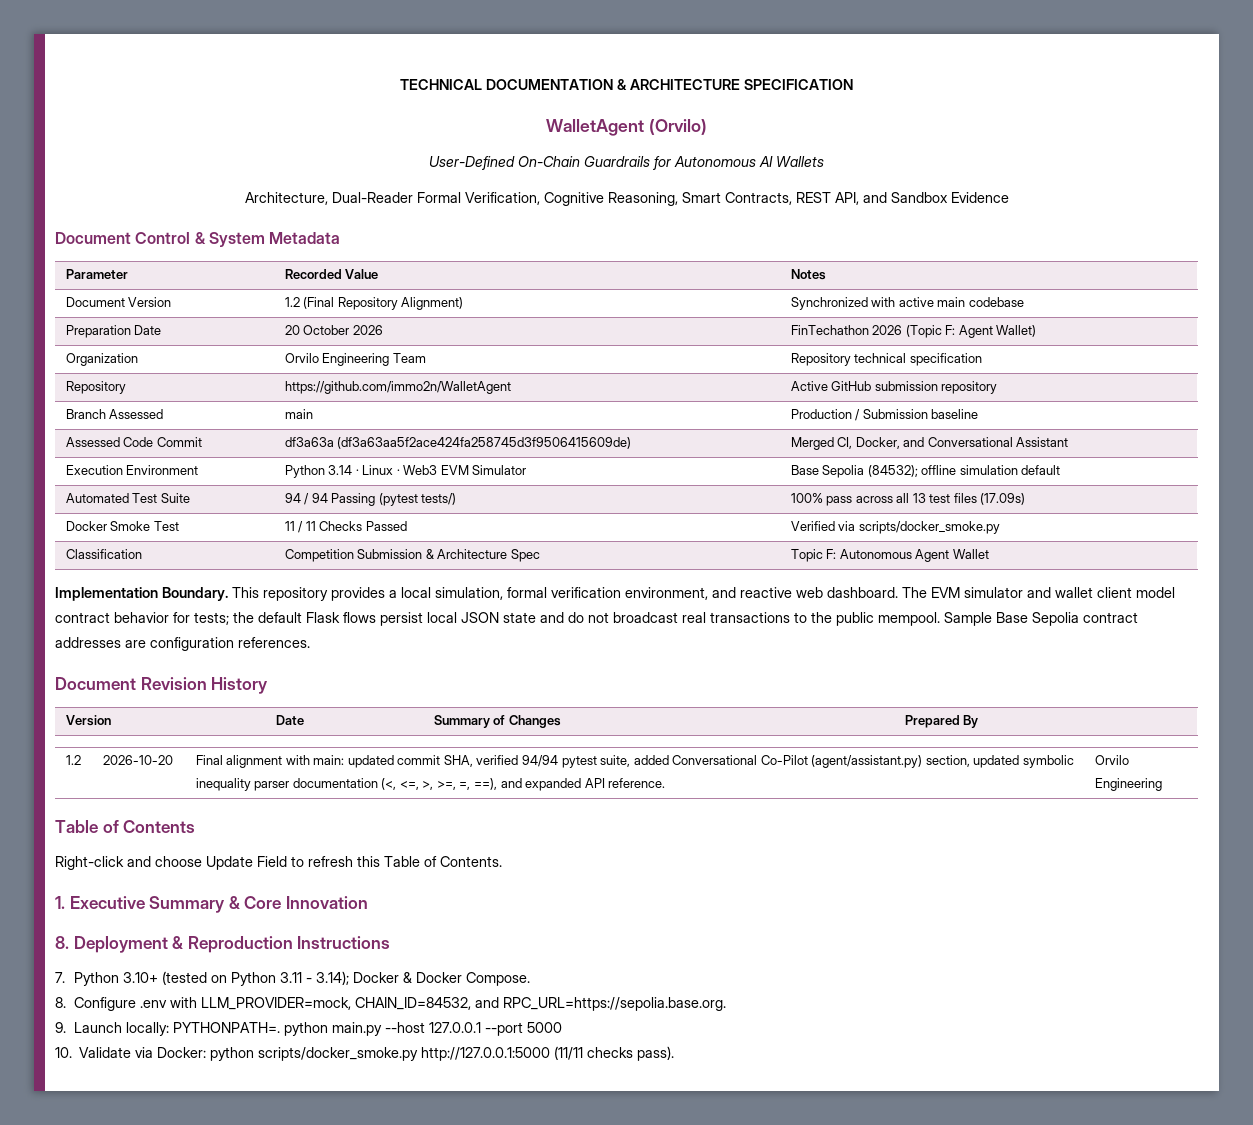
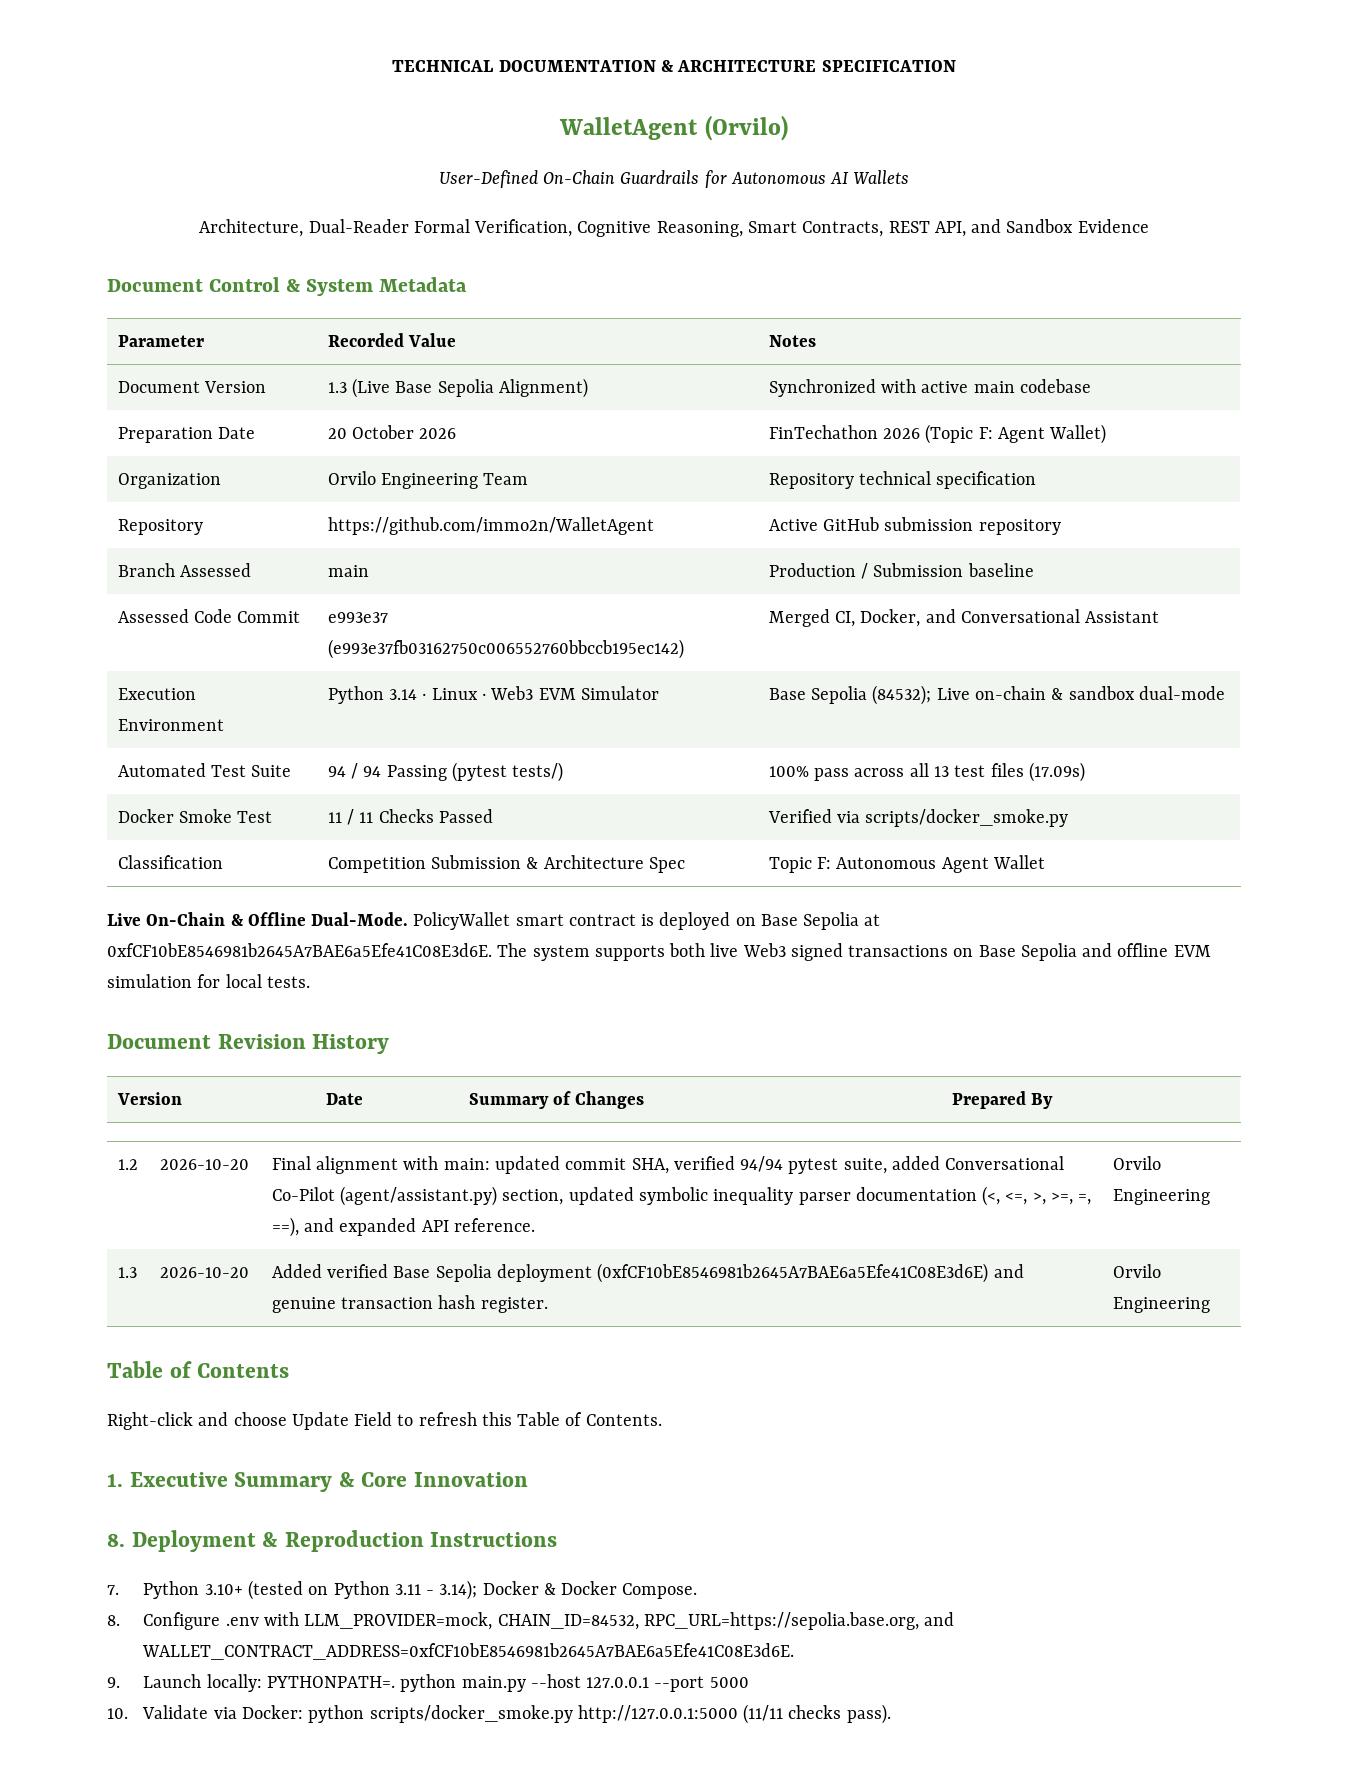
- Document Version | 1.2 (Final Repository Alignment) | Synchronized with active main codebase
+ Document Version | 1.3 (Live Base Sepolia Alignment) | Synchronized with active main codebase
- Assessed Code Commit | df3a63a (df3a63aa5f2ace424fa258745d3f9506415609de) | Merged CI, Docker, and Conversational Assistant
+ Assessed Code Commit | e993e37 (e993e37fb03162750c006552760bbccb195ec142) | Merged CI, Docker, and Conversational Assistant
- Execution Environment | Python 3.14 · Linux · Web3 EVM Simulator | Base Sepolia (84532); offline simulation default
+ Execution Environment | Python 3.14 · Linux · Web3 EVM Simulator | Base Sepolia (84532); Live on-chain & sandbox dual-mode
- Implementation Boundary. This repository provides a local simulation, formal verification environment, and reactive web dashboard. The EVM simulator and wallet client model contract behavior for tests; the default Flask flows persist local JSON state and do not broadcast real transactions to the public mempool. Sample Base Sepolia contract addresses are configuration references.
+ Live On-Chain & Offline Dual-Mode. PolicyWallet smart contract is deployed on Base Sepolia at 0xfCF10bE8546981b2645A7BAE6a5Efe41C08E3d6E. The system supports both live Web3 signed transactions on Base Sepolia and offline EVM simulation for local tests.
+ 1.3 | 2026-10-20 | Added verified Base Sepolia deployment (0xfCF10bE8546981b2645A7BAE6a5Efe41C08E3d6E) and genuine transaction hash register. | Orvilo Engineering
- 8. Configure .env with LLM_PROVIDER=mock, CHAIN_ID=84532, and RPC_URL=https://sepolia.base.org.
+ 8. Configure .env with LLM_PROVIDER=mock, CHAIN_ID=84532, RPC_URL=https://sepolia.base.org, and WALLET_CONTRACT_ADDRESS=0xfCF10bE8546981b2645A7BAE6a5Efe41C08E3d6E.

